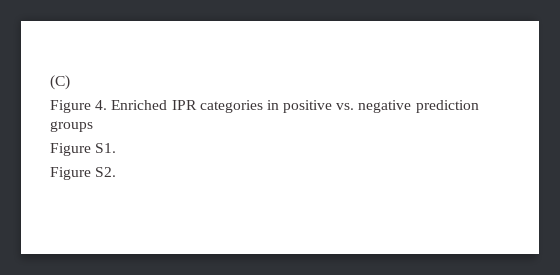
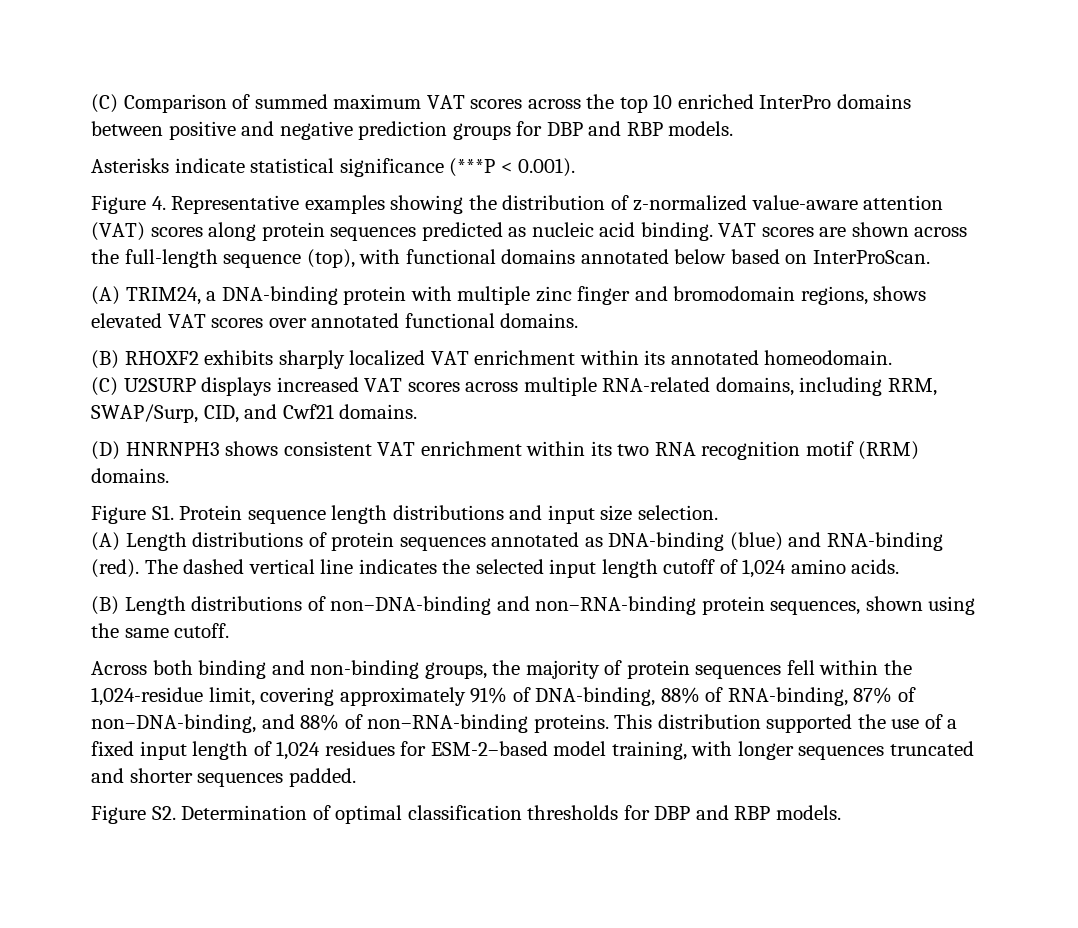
- (C)
- Figure 4. Enriched IPR categories in positive vs. negative prediction groups
- Figure S1.
- Figure S2.
+ (C) Comparison of summed maximum VAT scores across the top 10 enriched InterPro domains between positive and negative prediction groups for DBP and RBP models.
+ Asterisks indicate statistical significance (***P < 0.001).
+ Figure 4. Representative examples showing the distribution of z-normalized value-aware attention (VAT) scores along protein sequences predicted as nucleic acid binding. VAT scores are shown across the full-length sequence (top), with functional domains annotated below based on InterProScan.
+ (A) TRIM24, a DNA-binding protein with multiple zinc finger and bromodomain regions, shows elevated VAT scores over annotated functional domains.
+ (B) RHOXF2 exhibits sharply localized VAT enrichment within its annotated homeodomain.
+ (C) U2SURP displays increased VAT scores across multiple RNA-related domains, including RRM, SWAP/Surp, CID, and Cwf21 domains.
+ (D) HNRNPH3 shows consistent VAT enrichment within its two RNA recognition motif (RRM) domains.
+ Figure S1. Protein sequence length distributions and input size selection.
+ (A) Length distributions of protein sequences annotated as DNA-binding (blue) and RNA-binding (red). The dashed vertical line indicates the selected input length cutoff of 1,024 amino acids.
+ (B) Length distributions of non–DNA-binding and non–RNA-binding protein sequences, shown using the same cutoff.
+ Across both binding and non-binding groups, the majority of protein sequences fell within the 1,024-residue limit, covering approximately 91% of DNA-binding, 88% of RNA-binding, 87% of non–DNA-binding, and 88% of non–RNA-binding proteins. This distribution supported the use of a fixed input length of 1,024 residues for ESM-2–based model training, with longer sequences truncated and shorter sequences padded.
+ Figure S2. Determination of optimal classification thresholds for DBP and RBP models.

